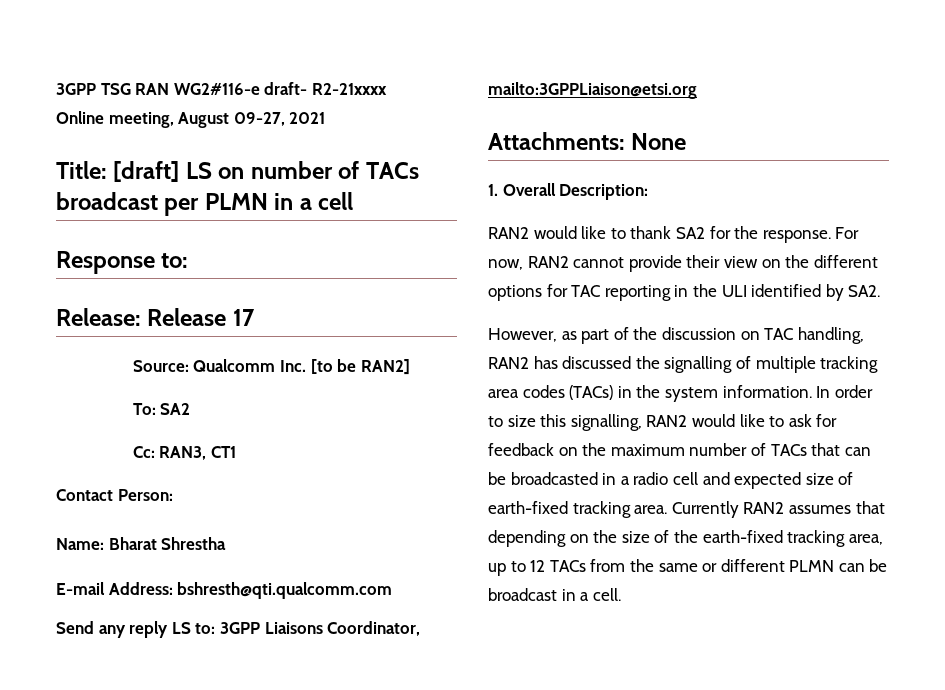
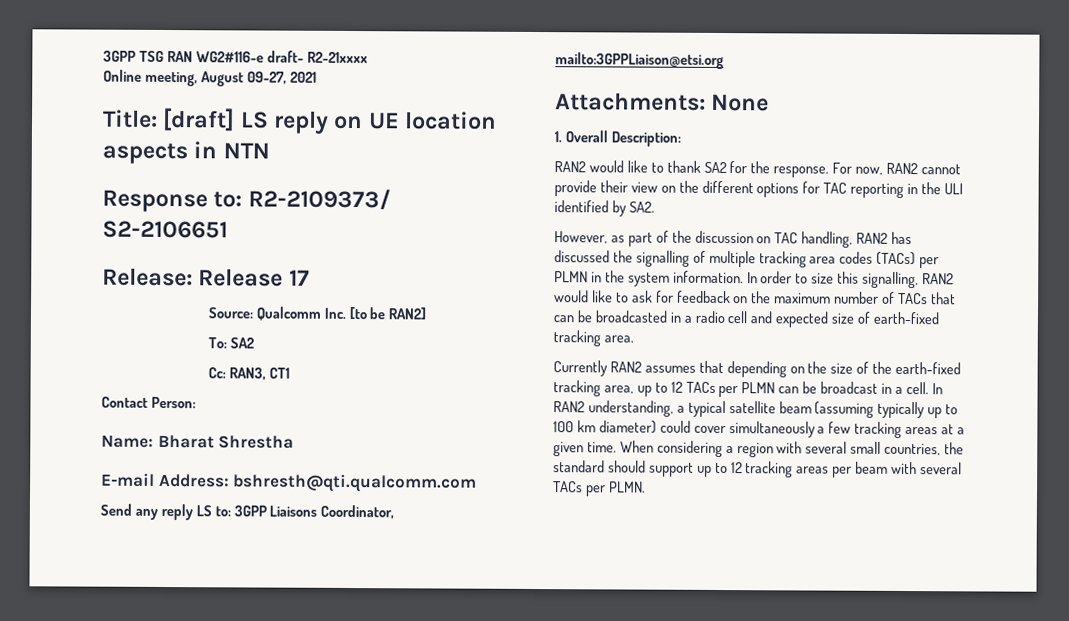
- Title: [draft] LS on number of TACs broadcast per PLMN in a cell
+ Title: [draft] LS reply on UE location aspects in NTN
- Response to:
+ Response to: R2-2109373/ S2-2106651
- However, as part of the discussion on TAC handling, RAN2 has discussed the signalling of multiple tracking area codes (TACs) in the system information.
+ However, as part of the discussion on TAC handling, RAN2 has discussed the signalling of multiple tracking area codes (TACs) per PLMN in the system information.
- In order to size this signalling, RAN2 would like to ask for feedback on the maximum number of TACs that can be broadcasted in a radio cell and expected size of earth-fixed tracking area. Currently RAN2 assumes that depending on the size of the earth-fixed tracking area, up to 12 TACs from the same or different PLMN can be broadcast in a cell.
+ In order to size this signalling, RAN2 would like to ask for feedback on the maximum number of TACs that can be broadcasted in a radio cell and expected size of earth-fixed tracking area.
+ Currently RAN2 assumes that depending on the size of the earth-fixed tracking area, up to 12 TACs per PLMN can be broadcast in a cell.
+ In RAN2 understanding, a typical satellite beam (assuming typically up to 100 km diameter) could cover simultaneously a few tracking areas at a given time. When considering a region with several small countries, the standard should support up to 12 tracking areas per beam with several TACs per PLMN.

